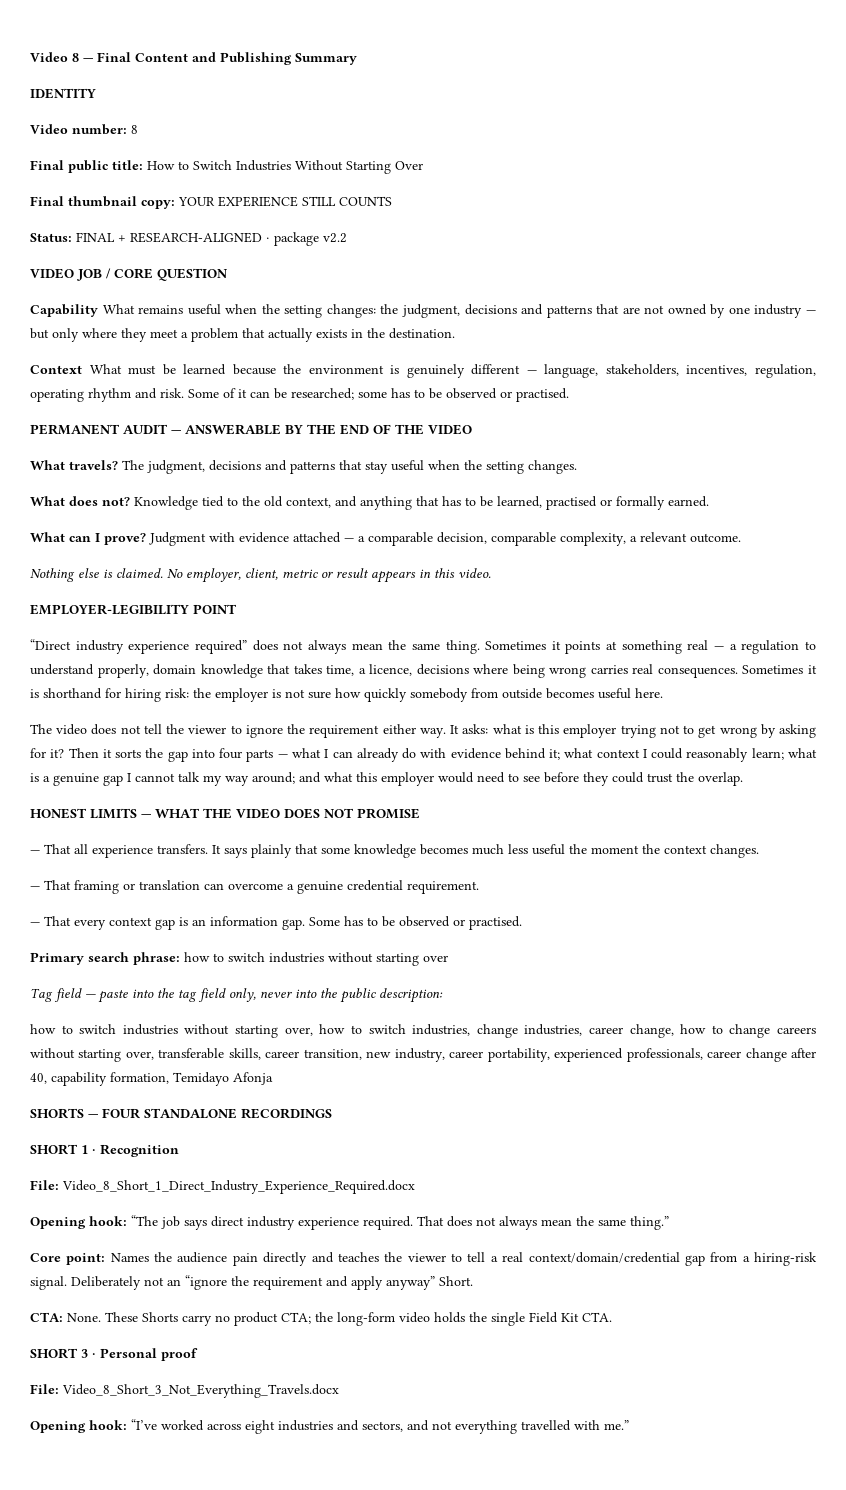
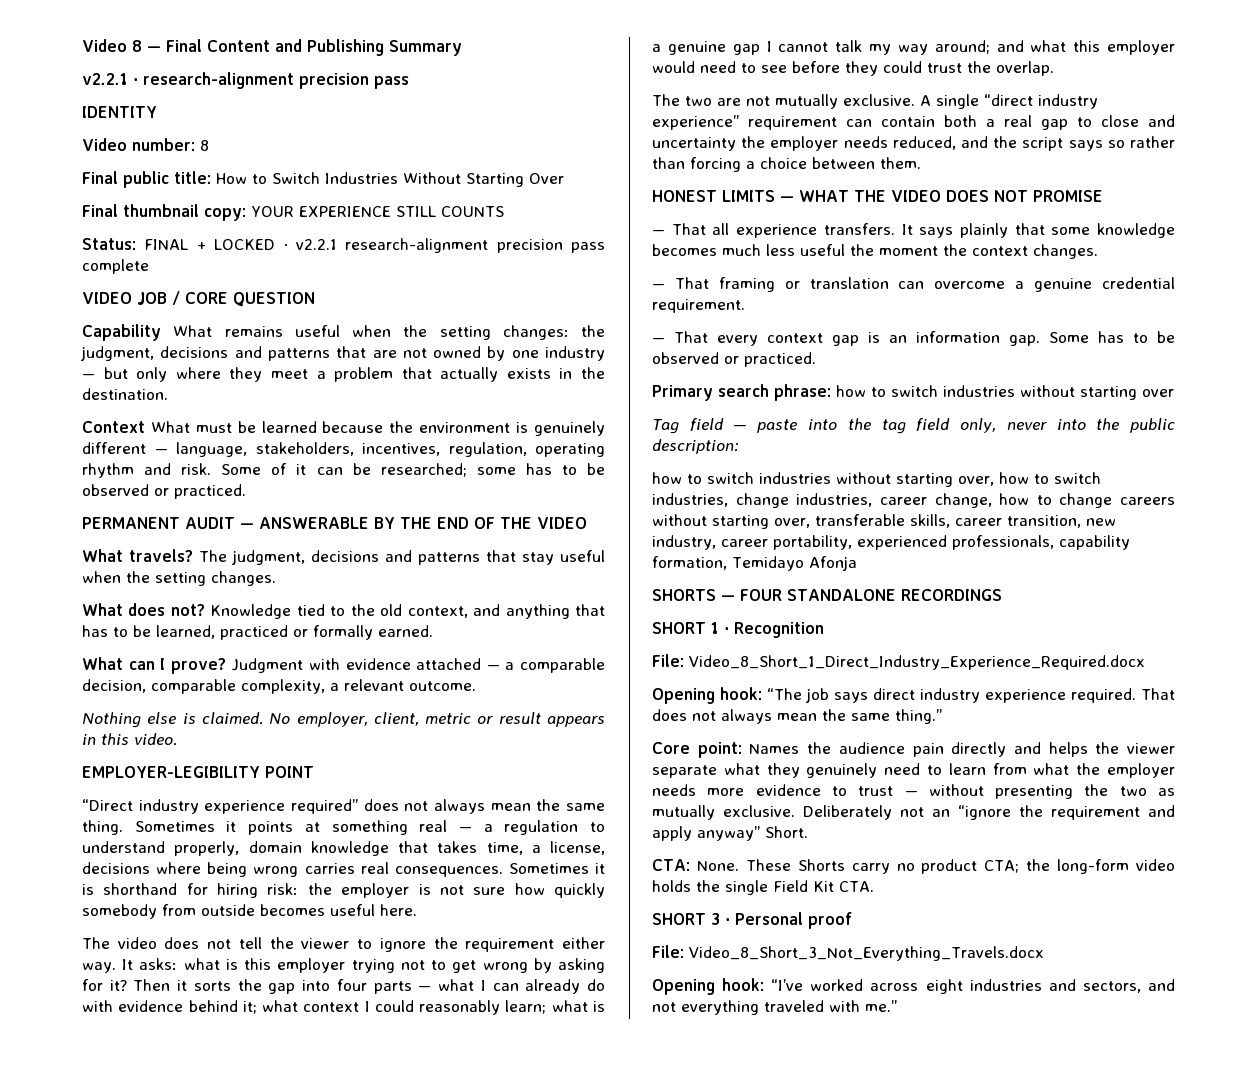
+ v2.2.1 · research-alignment precision pass
- Status: FINAL + RESEARCH-ALIGNED · package v2.2
+ Status: FINAL + LOCKED · v2.2.1 research-alignment precision pass complete
- Some of it can be researched; some has to be observed or practised.
+ Some of it can be researched; some has to be observed or practiced.
- Knowledge tied to the old context, and anything that has to be learned, practised or formally earned.
+ Knowledge tied to the old context, and anything that has to be learned, practiced or formally earned.
- Sometimes it points at something real — a regulation to understand properly, domain knowledge that takes time, a licence, decisions where being wrong carries real consequences.
+ Sometimes it points at something real — a regulation to understand properly, domain knowledge that takes time, a license, decisions where being wrong carries real consequences.
+ The two are not mutually exclusive. A single “direct industry experience” requirement can contain both a real gap to close and uncertainty the employer needs reduced, and the script says so rather than forcing a choice between them.
- Some has to be observed or practised.
+ Some has to be observed or practiced.
- how to switch industries without starting over, how to switch industries, change industries, career change, how to change careers without starting over, transferable skills, career transition, new industry, career portability, experienced professionals, career change after 40, capability formation, Temidayo Afonja
+ how to switch industries without starting over, how to switch industries, change industries, career change, how to change careers without starting over, transferable skills, career transition, new industry, career portability, experienced professionals, capability formation, Temidayo Afonja
- Core point: Names the audience pain directly and teaches the viewer to tell a real context/domain/credential gap from a hiring-risk signal.
+ Core point: Names the audience pain directly and helps the viewer separate what they genuinely need to learn from what the employer needs more evidence to trust — without presenting the two as mutually exclusive.
- Opening hook: “I’ve worked across eight industries and sectors, and not everything travelled with me.”
+ Opening hook: “I’ve worked across eight industries and sectors, and not everything traveled with me.”

